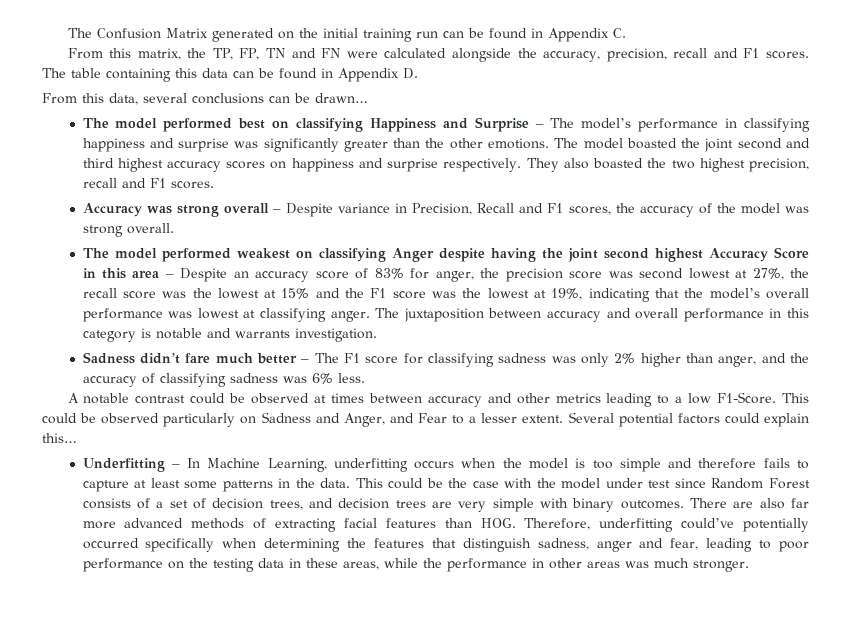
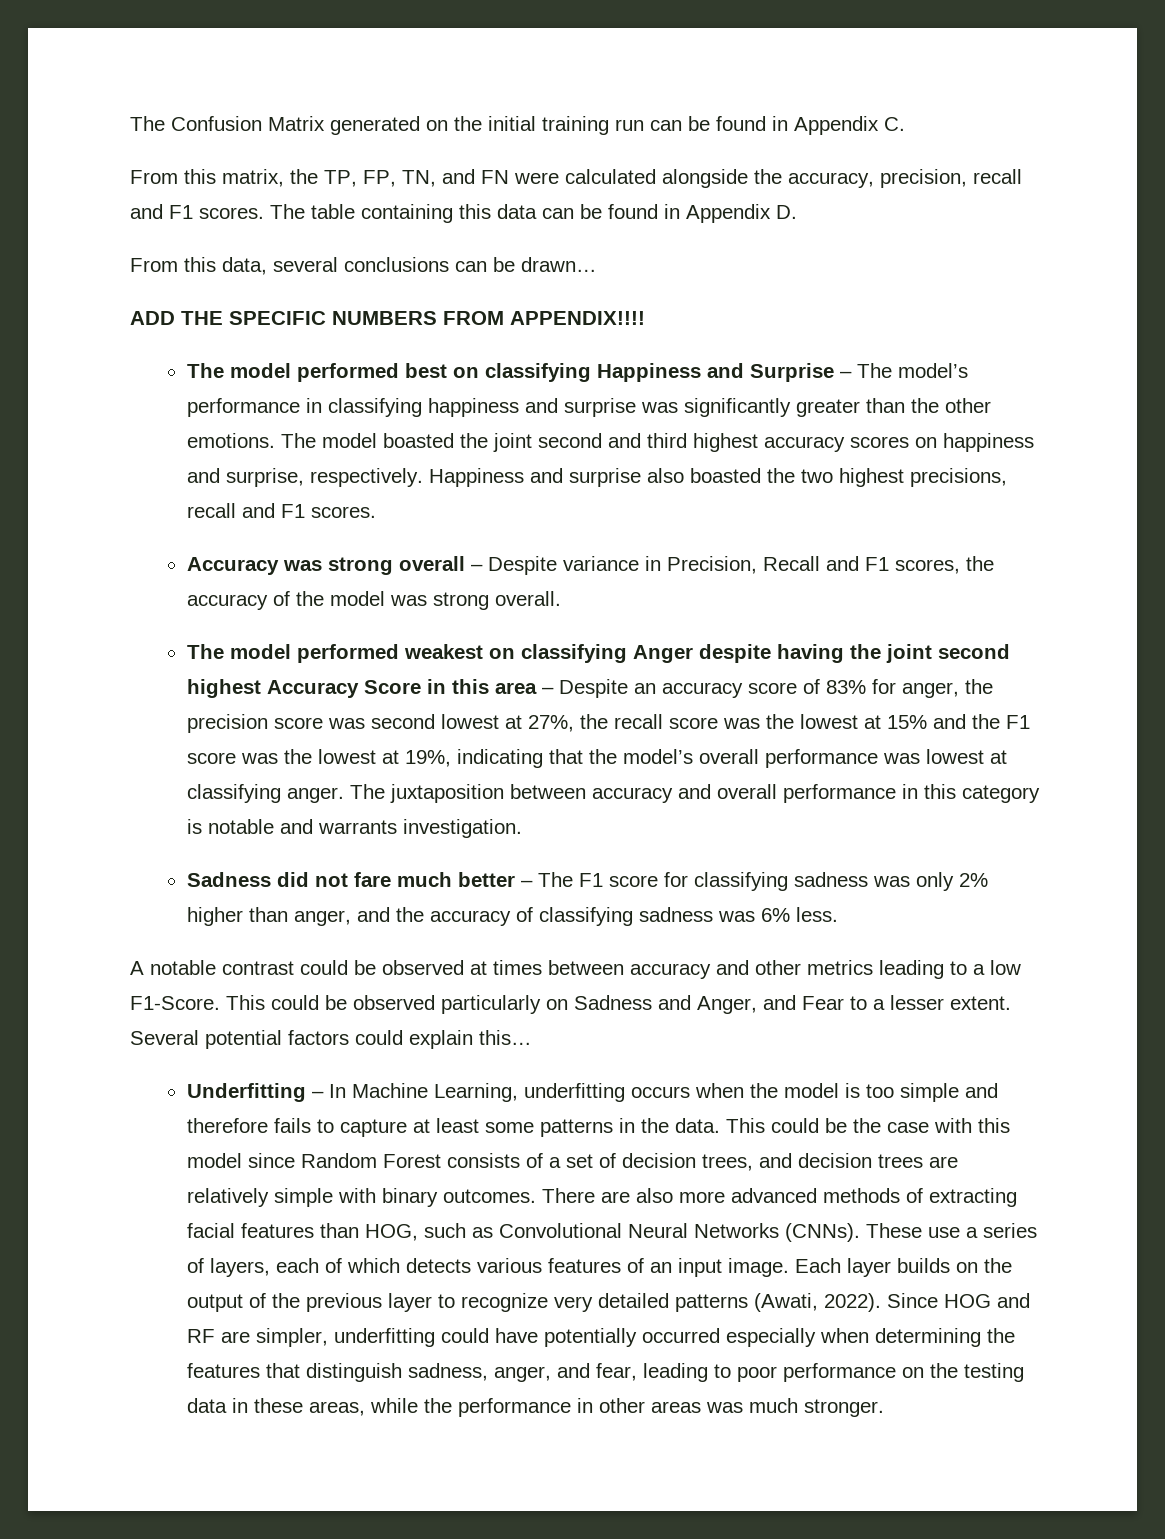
- From this matrix, the TP, FP, TN and FN were calculated alongside the accuracy, precision, recall and F1 scores.
+ From this matrix, the TP, FP, TN, and FN were calculated alongside the accuracy, precision, recall and F1 scores.
+ ADD THE SPECIFIC NUMBERS FROM APPENDIX!!!!
- The model boasted the joint second and third highest accuracy scores on happiness and surprise respectively. They also boasted the two highest precision, recall and F1 scores.
+ The model boasted the joint second and third highest accuracy scores on happiness and surprise, respectively. Happiness and surprise also boasted the two highest precisions, recall and F1 scores.
- Sadness didn’t fare much better – The F1 score for classifying sadness was only 2% higher than anger, and the accuracy of classifying sadness was 6% less.
+ Sadness did not fare much better – The F1 score for classifying sadness was only 2% higher than anger, and the accuracy of classifying sadness was 6% less.
- This could be the case with the model under test since Random Forest consists of a set of decision trees, and decision trees are very simple with binary outcomes.
+ This could be the case with this model since Random Forest consists of a set of decision trees, and decision trees are relatively simple with binary outcomes.
- There are also far more advanced methods of extracting facial features than HOG. Therefore, underfitting could’ve potentially occurred specifically when determining the features that distinguish sadness, anger and fear, leading to poor performance on the testing data in these areas, while the performance in other areas was much stronger.
+ There are also more advanced methods of extracting facial features than HOG, such as Convolutional Neural Networks (CNNs). These use a series of layers, each of which detects various features of an input image. Each layer builds on the output of the previous layer to recognize very detailed patterns (Awati, 2022). Since HOG and RF are simpler, underfitting could have potentially occurred especially when determining the features that distinguish sadness, anger, and fear, leading to poor performance on the testing data in these areas, while the performance in other areas was much stronger.

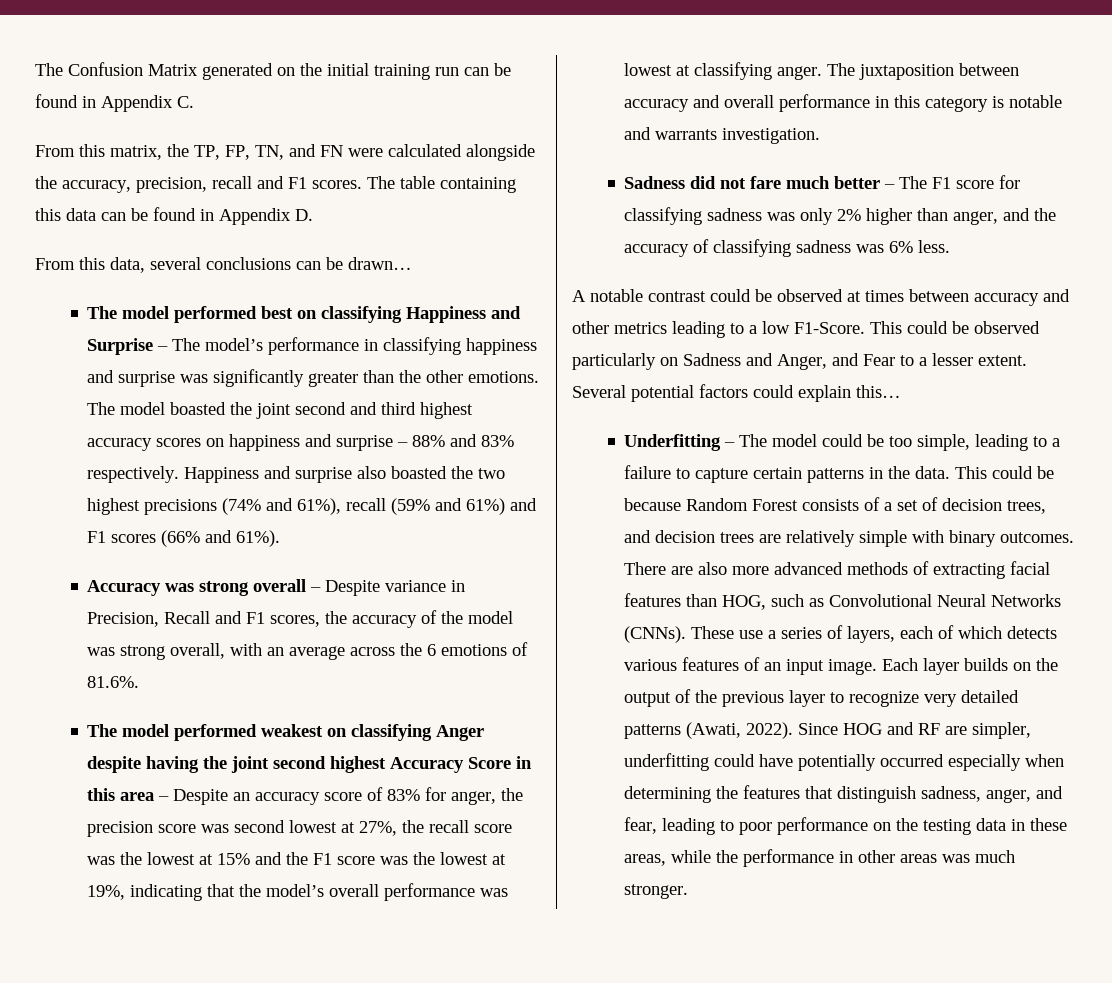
- ADD THE SPECIFIC NUMBERS FROM APPENDIX!!!!
- The model boasted the joint second and third highest accuracy scores on happiness and surprise, respectively.
+ The model boasted the joint second and third highest accuracy scores on happiness and surprise – 88% and 83% respectively.
- Happiness and surprise also boasted the two highest precisions, recall and F1 scores.
+ Happiness and surprise also boasted the two highest precisions (74% and 61%), recall (59% and 61%) and F1 scores (66% and 61%).
- Accuracy was strong overall – Despite variance in Precision, Recall and F1 scores, the accuracy of the model was strong overall.
+ Accuracy was strong overall – Despite variance in Precision, Recall and F1 scores, the accuracy of the model was strong overall, with an average across the 6 emotions of 81.6%.
- Underfitting – In Machine Learning, underfitting occurs when the model is too simple and therefore fails to capture at least some patterns in the data.
+ Underfitting – The model could be too simple, leading to a failure to capture certain patterns in the data.
- This could be the case with this model since Random Forest consists of a set of decision trees, and decision trees are relatively simple with binary outcomes.
+ This could be because Random Forest consists of a set of decision trees, and decision trees are relatively simple with binary outcomes.

